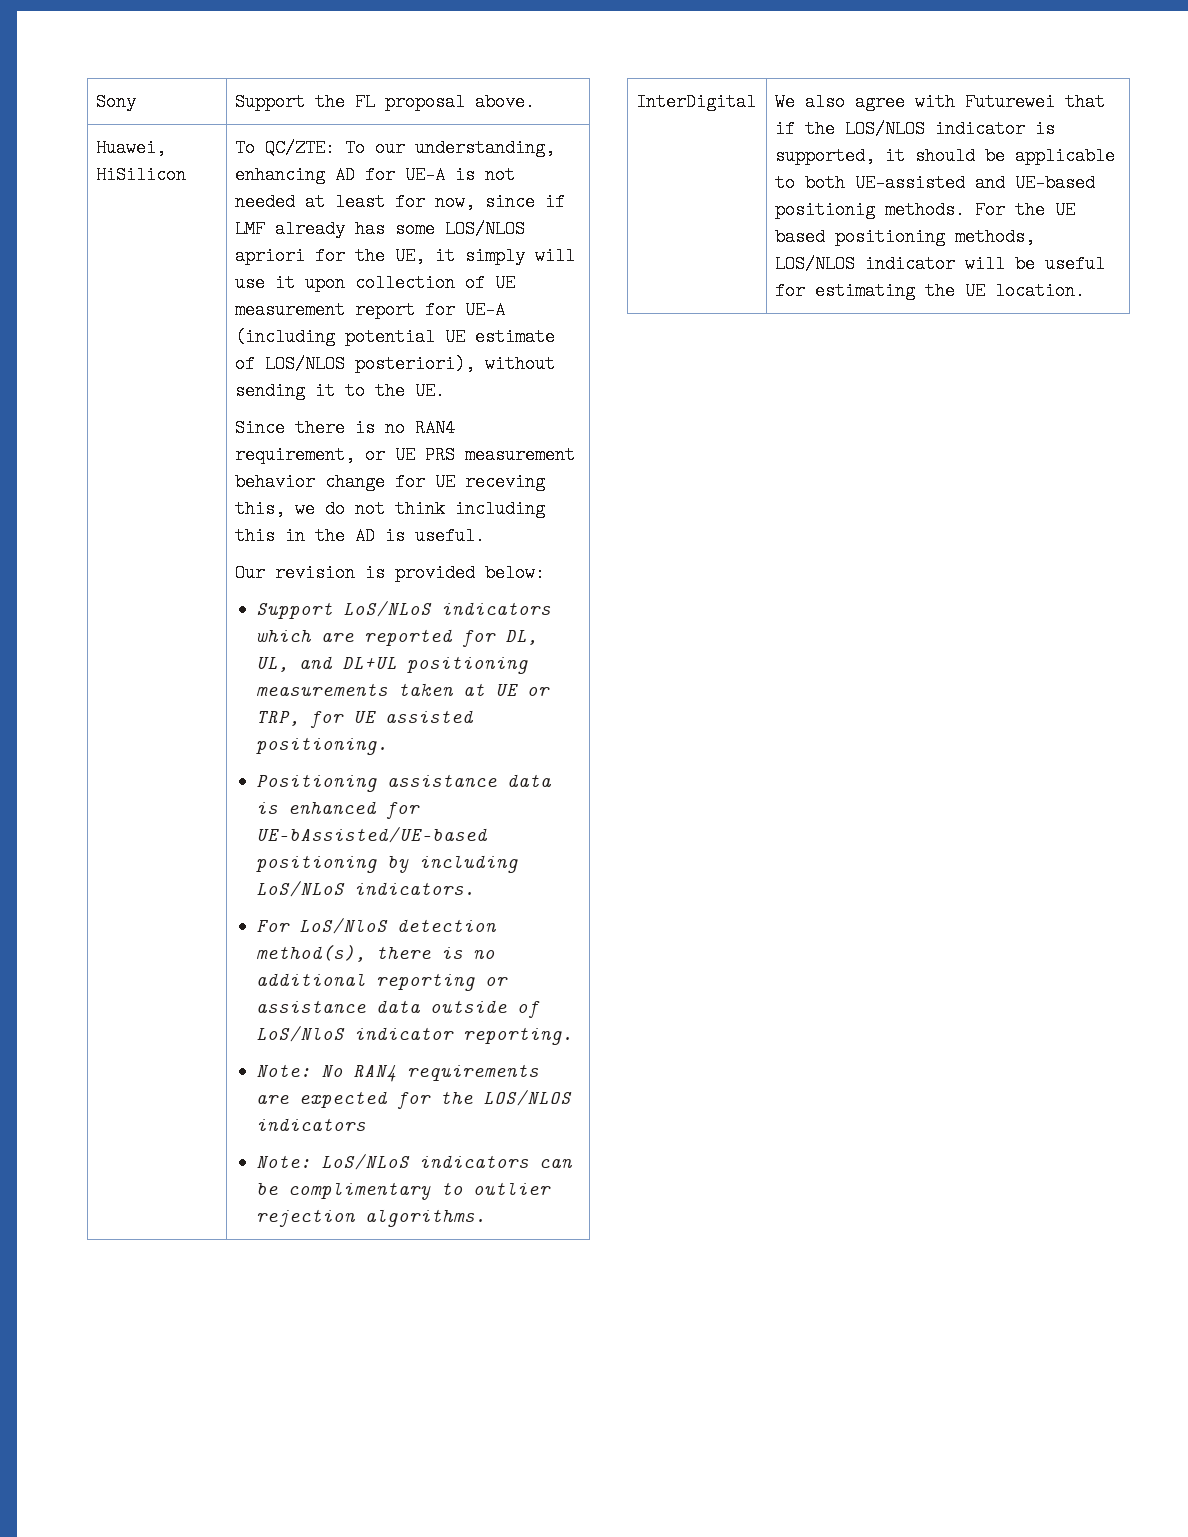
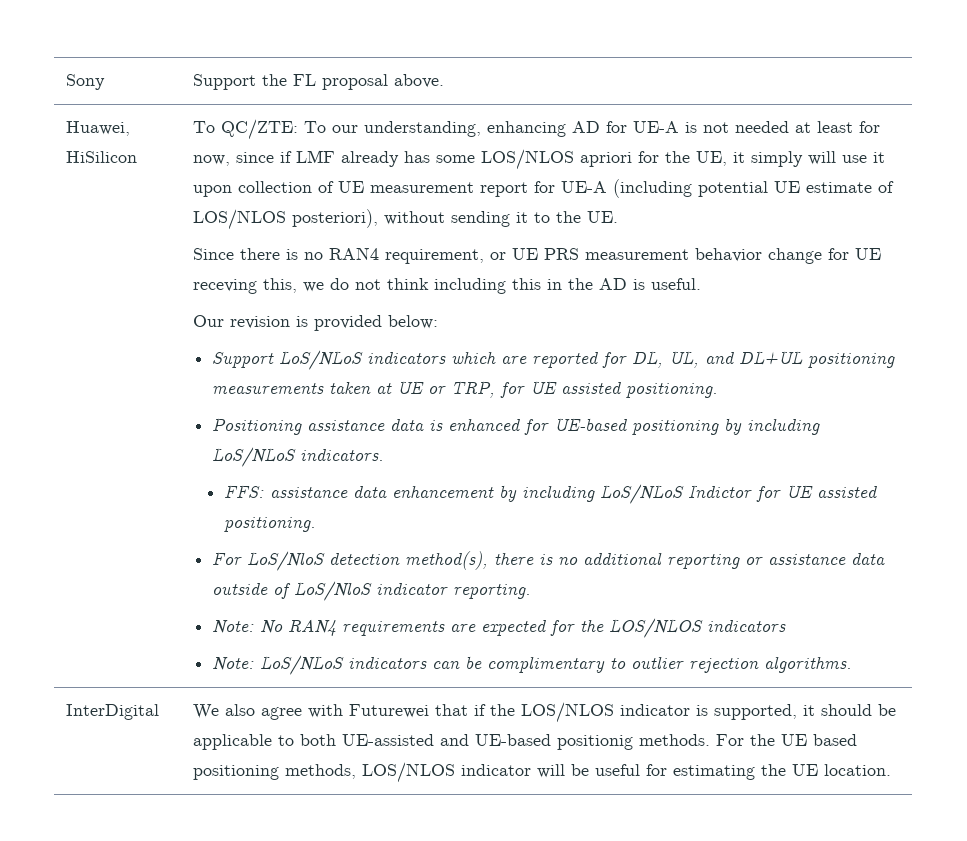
- Positioning assistance data is enhanced for UE-bAssisted/UE-based positioning by including LoS/NLoS indicators.
+ Positioning assistance data is enhanced for UE-based positioning by including LoS/NLoS indicators.
+ FFS: assistance data enhancement by including LoS/NLoS Indictor for UE assisted positioning.

